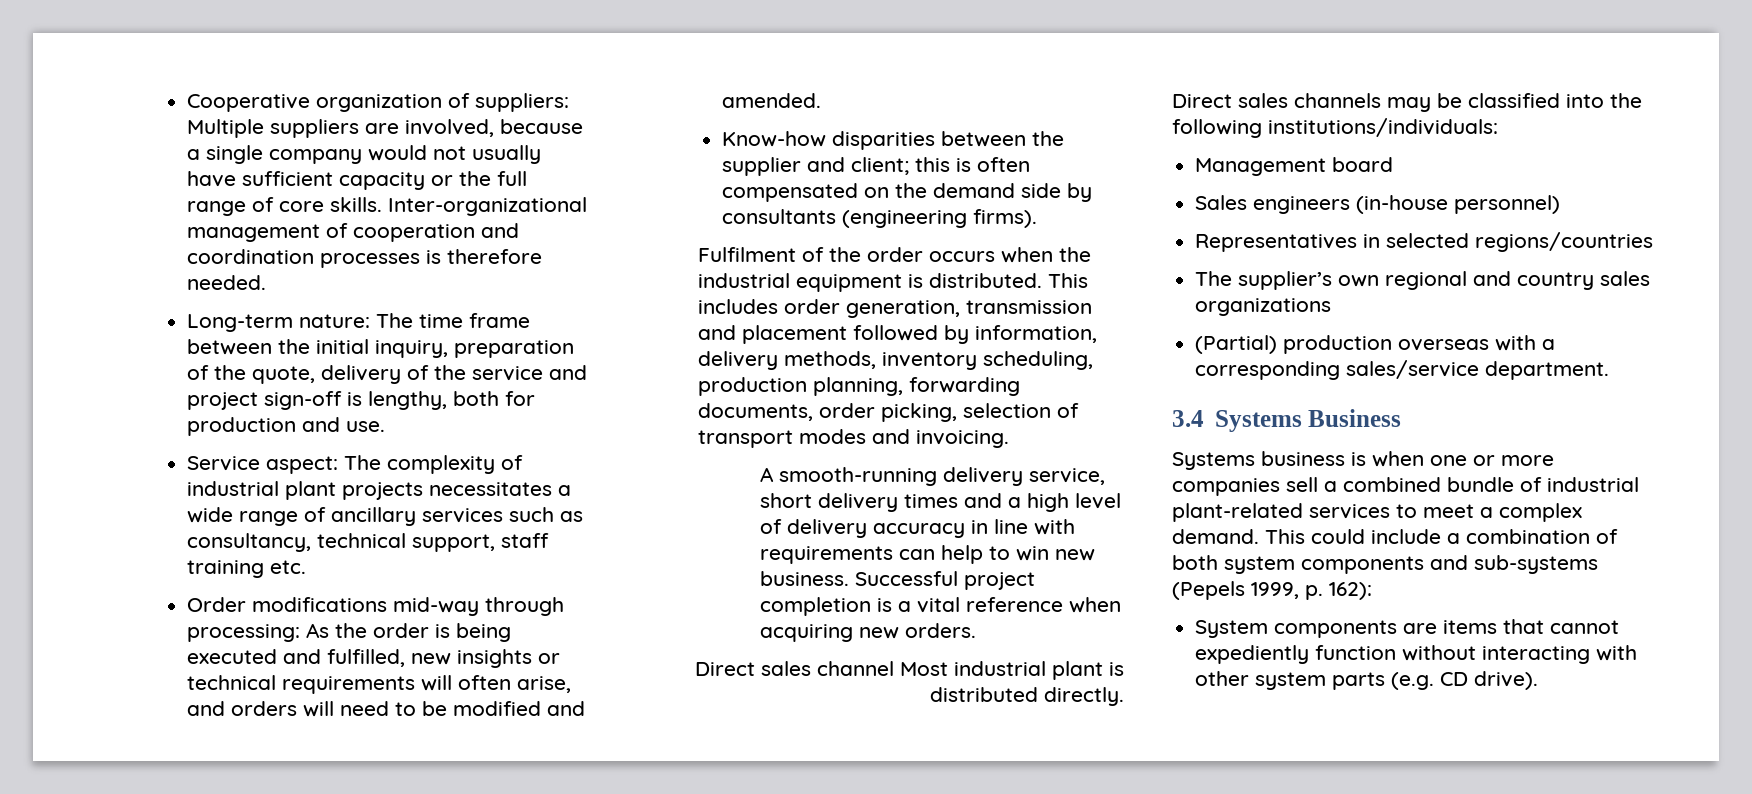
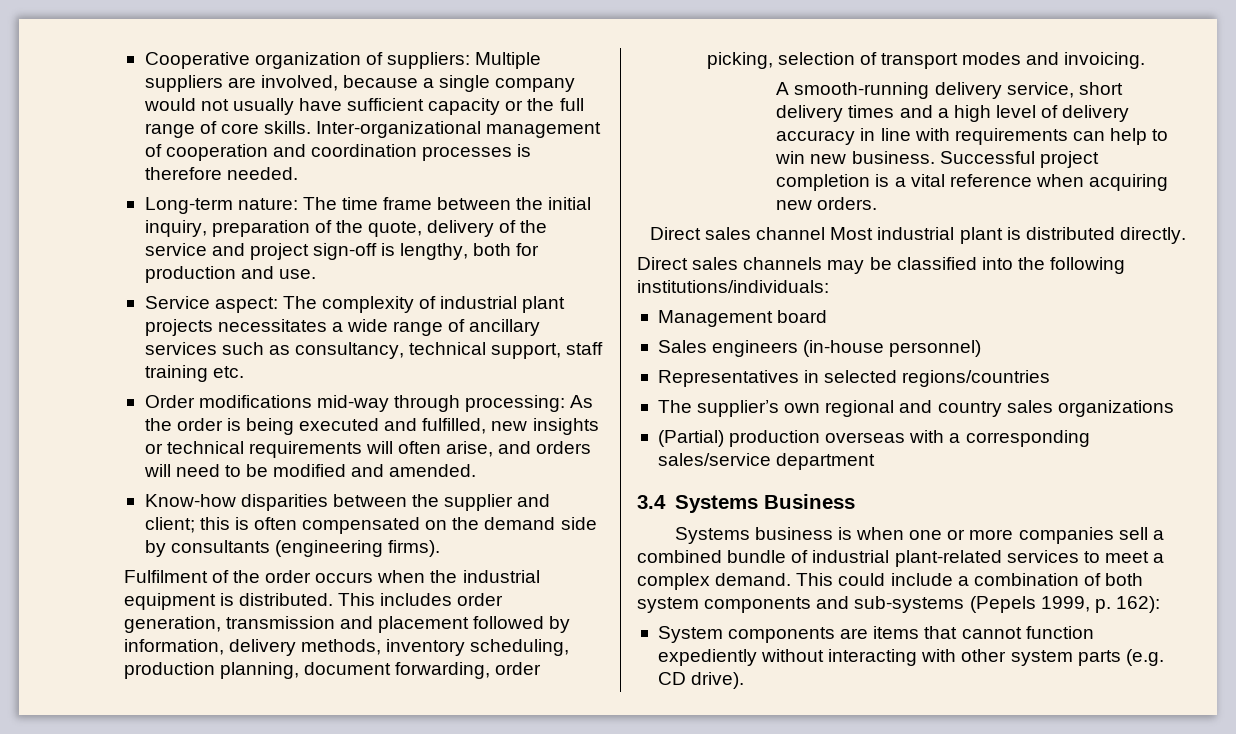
- This includes order generation, transmission and placement followed by information, delivery methods, inventory scheduling, production planning, forwarding documents, order picking, selection of transport modes and invoicing.
+ This includes order generation, transmission and placement followed by information, delivery methods, inventory scheduling, production planning, document forwarding, order picking, selection of transport modes and invoicing.
- (Partial) production overseas with a corresponding sales/service department.
+ (Partial) production overseas with a corresponding sales/service department
- System components are items that cannot expediently function without interacting with other system parts (e.g. CD drive).
+ System components are items that cannot function expediently without interacting with other system parts (e.g. CD drive).

